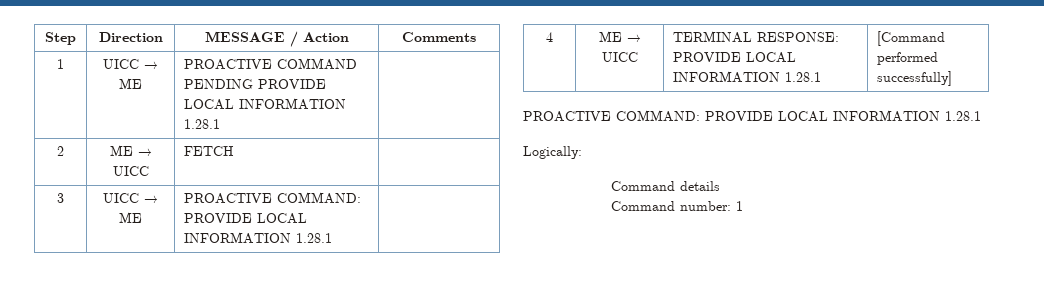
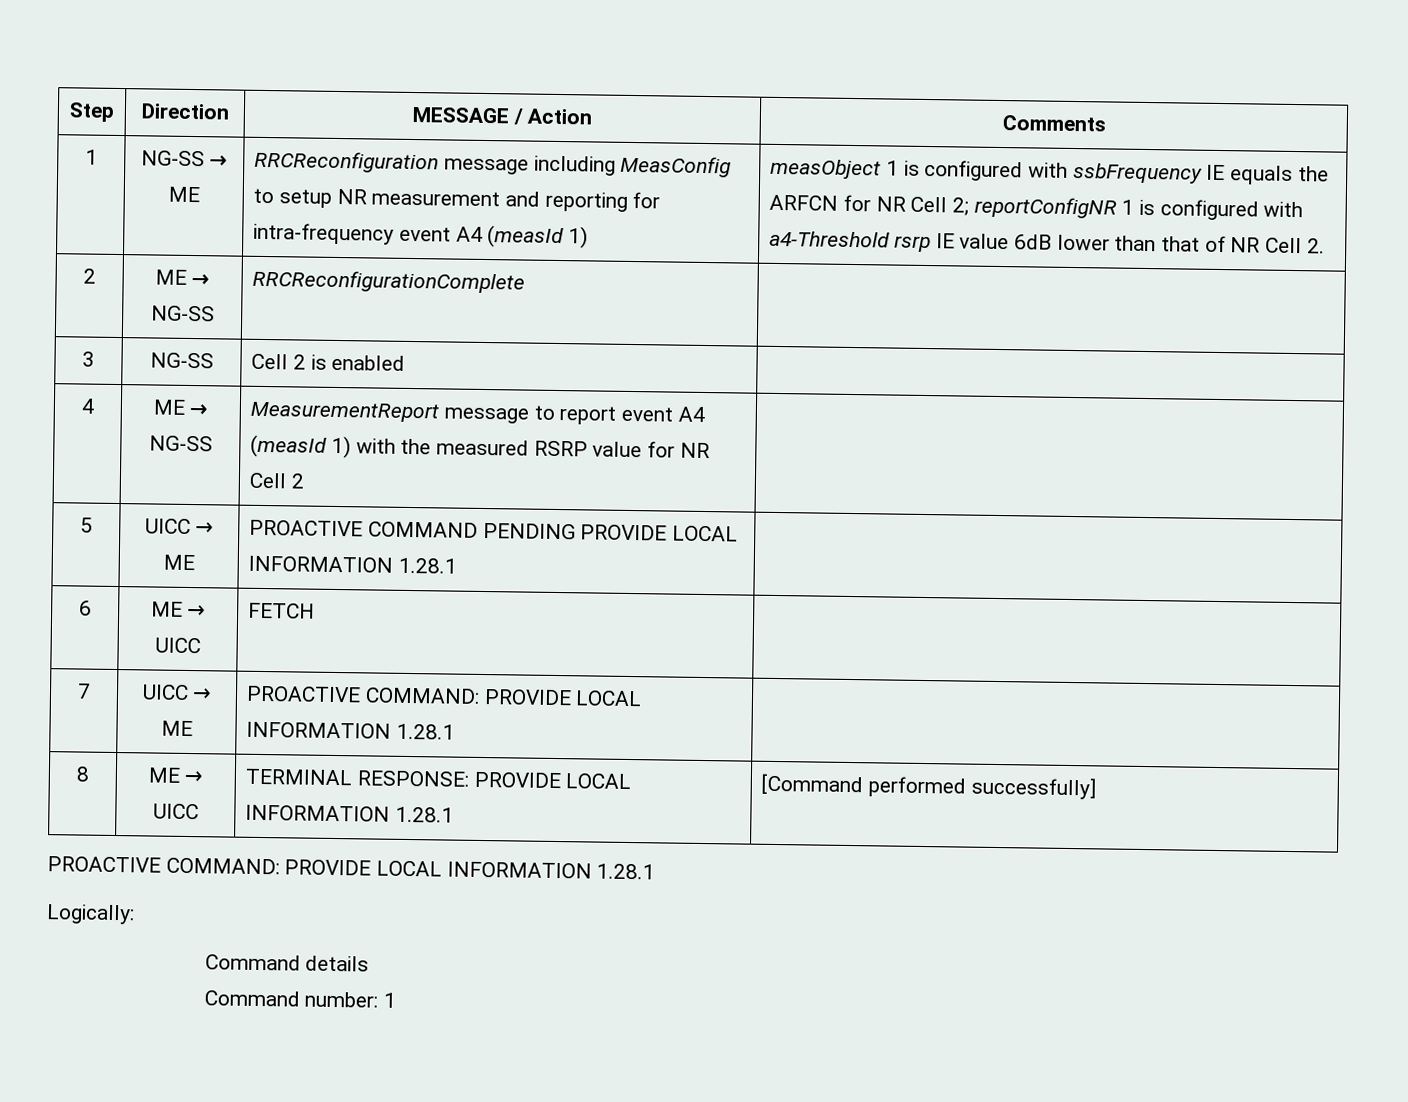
- UICC → ME | PROACTIVE COMMAND PENDING PROVIDE LOCAL INFORMATION 1.28.1
+ NG-SS → ME | RRCReconfiguration message including MeasConfig to setup NR measurement and reporting for intra-frequency event A4 (measId 1) | measObject 1 is configured with ssbFrequency IE equals the ARFCN for NR Cell 2; reportConfigNR 1 is configured with a4-Threshold rsrp IE value 6dB lower than that of NR Cell 2.
+ 2 | ME → NG-SS | RRCReconfigurationComplete |
+ 3 | NG-SS | Cell 2 is enabled |
+ 4 | ME → NG-SS | MeasurementReport message to report event A4 (measId 1) with the measured RSRP value for NR Cell 2 |
+ 5 | UICC → ME | PROACTIVE COMMAND PENDING PROVIDE LOCAL INFORMATION 1.28.1 |
- 2 | ME → UICC | FETCH |
+ 6 | ME → UICC | FETCH |
- 3 | UICC → ME | PROACTIVE COMMAND: PROVIDE LOCAL INFORMATION 1.28.1 |
+ 7 | UICC → ME | PROACTIVE COMMAND: PROVIDE LOCAL INFORMATION 1.28.1 |
- 4 | ME → UICC | TERMINAL RESPONSE: PROVIDE LOCAL INFORMATION 1.28.1 | [Command performed successfully]
+ 8 | ME → UICC | TERMINAL RESPONSE: PROVIDE LOCAL INFORMATION 1.28.1 | [Command performed successfully]

